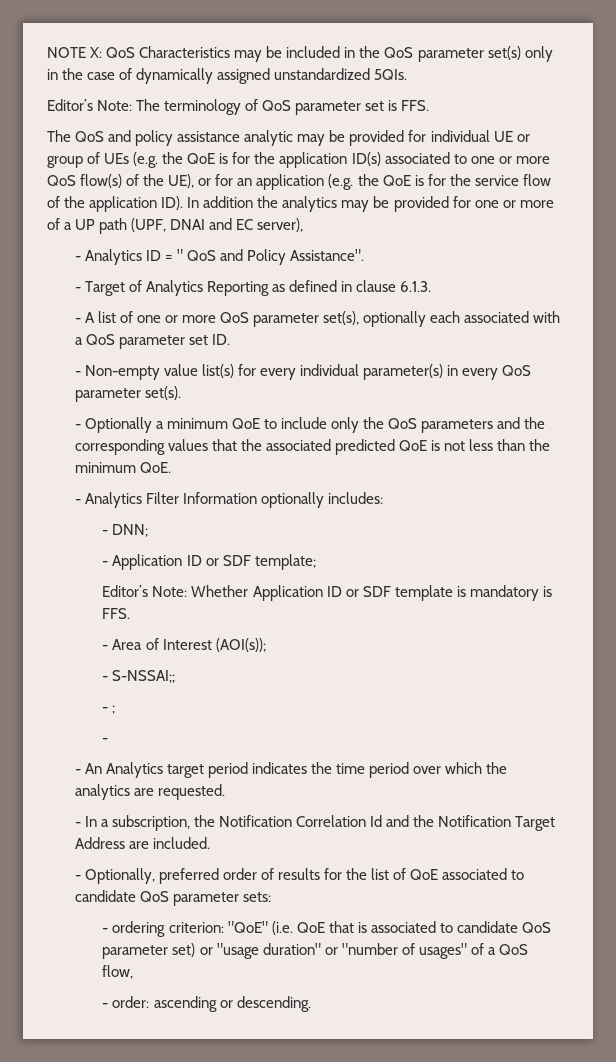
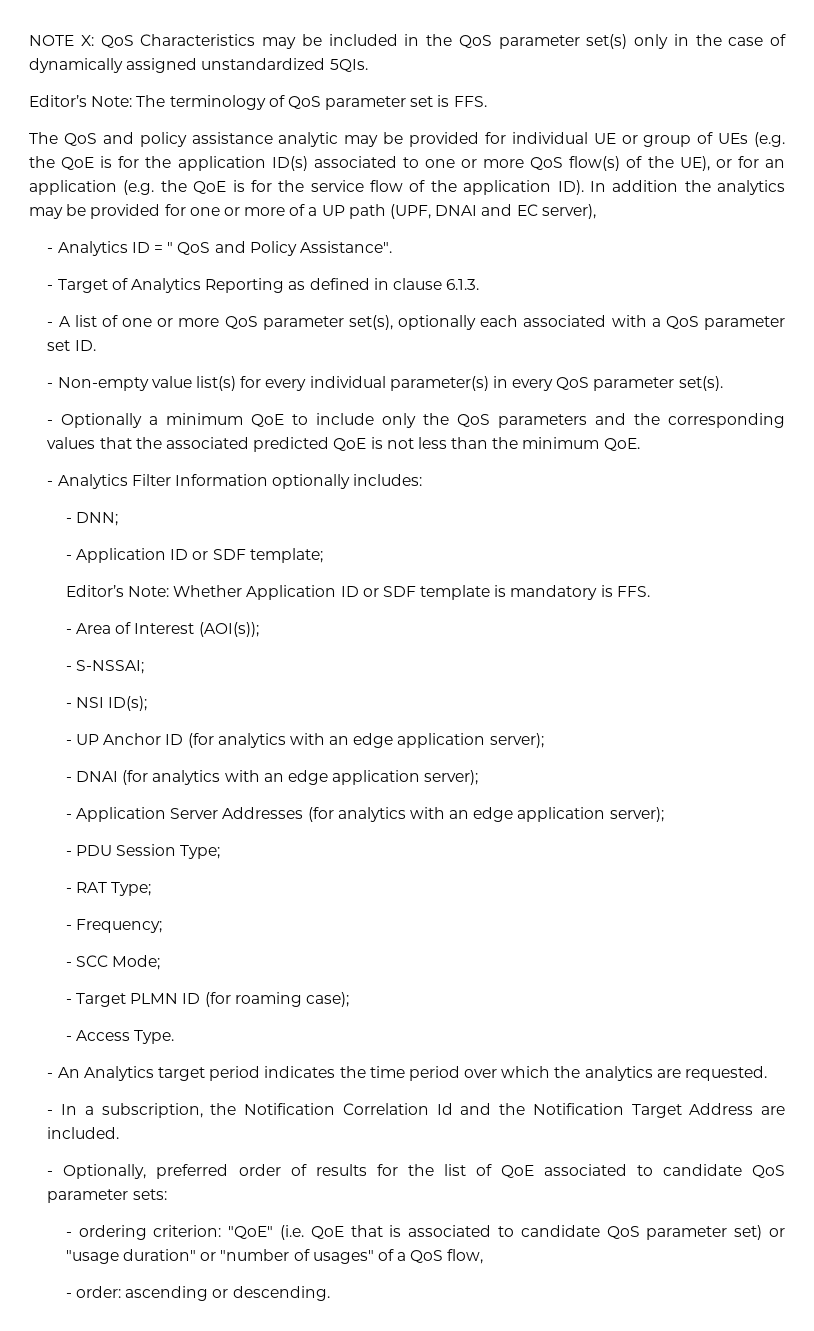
- - S-NSSAI;;
- - ;
- -
+ - S-NSSAI;
+ - NSI ID(s);
+ - UP Anchor ID (for analytics with an edge application server);
+ - DNAI (for analytics with an edge application server);
+ - Application Server Addresses (for analytics with an edge application server);
+ - PDU Session Type;
+ - RAT Type;
+ - Frequency;
+ - SCC Mode;
+ - Target PLMN ID (for roaming case);
+ - Access Type.

